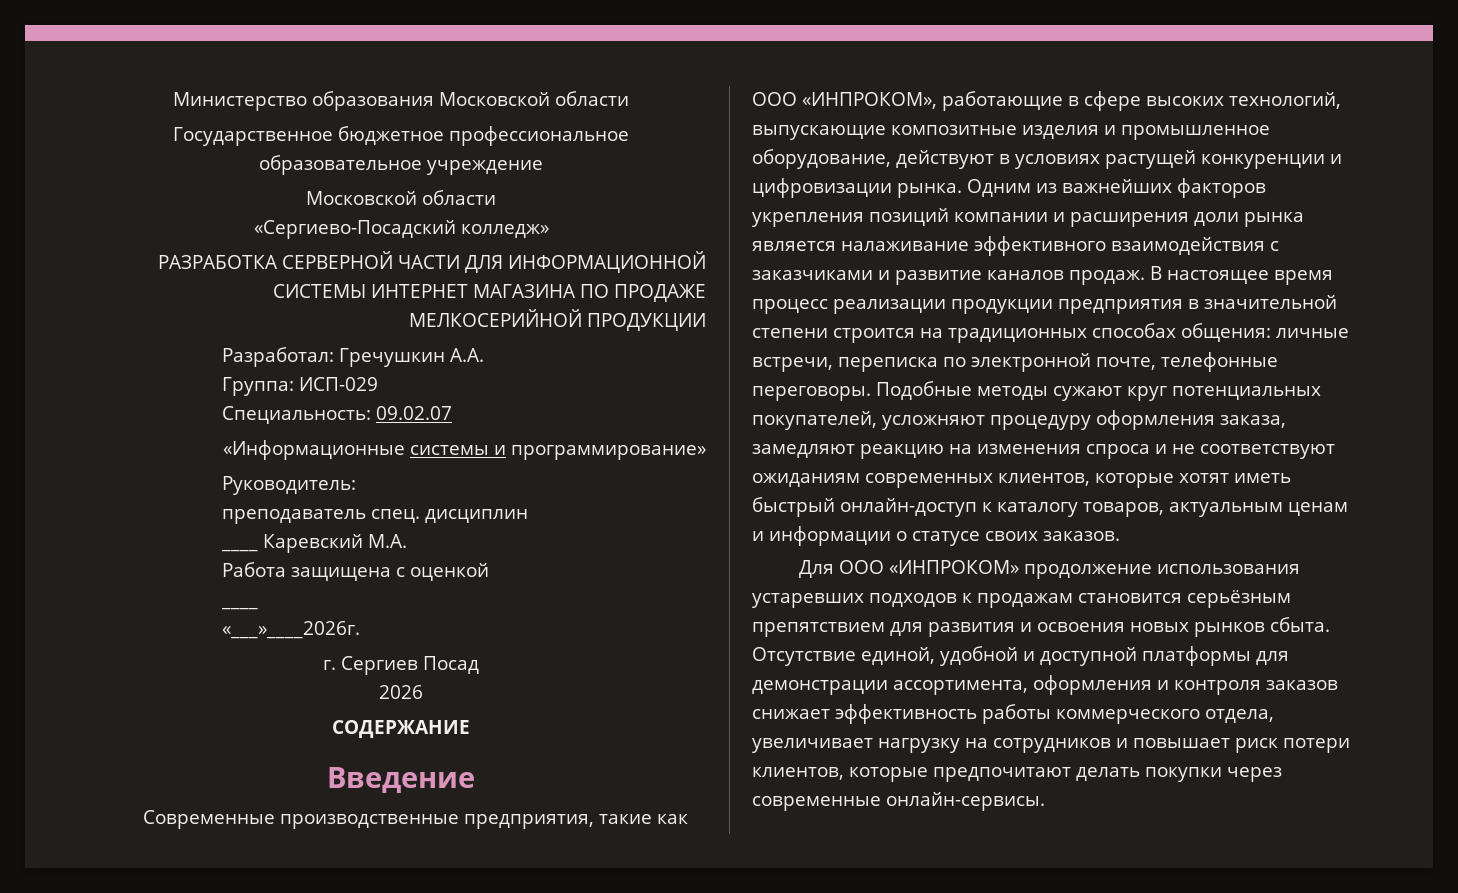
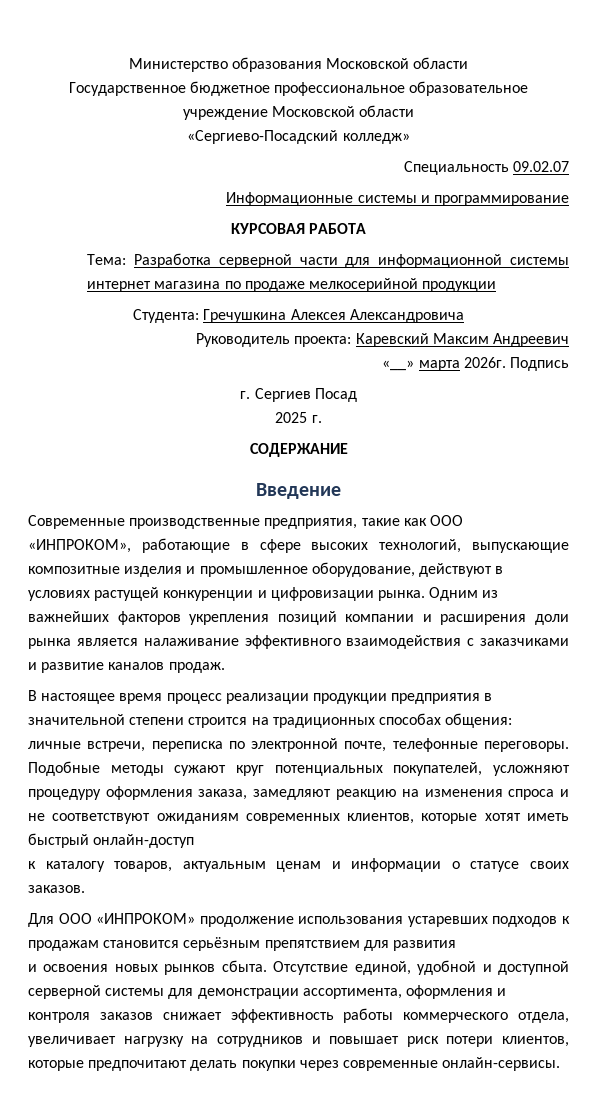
- Государственное бюджетное профессиональное образовательное учреждение
- Московской области
+ Государственное бюджетное профессиональное образовательное учреждение Московской области
- РАЗРАБОТКА СЕРВЕРНОЙ ЧАСТИ ДЛЯ ИНФОРМАЦИОННОЙ СИСТЕМЫ ИНТЕРНЕТ МАГАЗИНА ПО ПРОДАЖЕ МЕЛКОСЕРИЙНОЙ ПРОДУКЦИИ
- Разработал: Гречушкин А.А.
- Группа: ИСП-029
- Специальность: 09.02.07
+ Специальность 09.02.07
- «Информационные системы и программирование»
- Руководитель:
- преподаватель спец. дисциплин
- ____ Каревский М.А.
- Работа защищена с оценкой
- ____
- «___»____2026г.
+ Информационные системы и программирование
+ КУРСОВАЯ РАБОТА
+ Тема: Разработка серверной части для информационной системы интернет магазина по продаже мелкосерийной продукции
+ Студента: Гречушкина Алексея Александровича
+ Руководитель проекта: Каревский Максим Андреевич
+ «__» марта 2026г. Подпись
- 2026
+ 2025 г.
- Одним из важнейших факторов укрепления позиций компании и расширения доли рынка является налаживание эффективного взаимодействия с заказчиками и развитие каналов продаж. В настоящее время процесс реализации продукции предприятия в значительной степени строится на традиционных способах общения: личные встречи, переписка по электронной почте, телефонные переговоры.
+ Одним из важнейших факторов укрепления позиций компании и расширения доли рынка является налаживание эффективного взаимодействия с заказчиками и развитие каналов продаж.
+ В настоящее время процесс реализации продукции предприятия в значительной степени строится на традиционных способах общения: личные встречи, переписка по электронной почте, телефонные переговоры.
- Подобные методы сужают круг потенциальных покупателей, усложняют процедуру оформления заказа, замедляют реакцию на изменения спроса и не соответствуют ожиданиям современных клиентов, которые хотят иметь быстрый онлайн-доступ к каталогу товаров, актуальным ценам и информации о статусе своих заказов.
+ Подобные методы сужают круг потенциальных покупателей, усложняют процедуру оформления заказа, замедляют реакцию на изменения спроса и не соответствуют ожиданиям современных клиентов, которые хотят иметь быстрый онлайн-доступ
+ к каталогу товаров, актуальным ценам и информации о статусе своих заказов.
- Для ООО «ИНПРОКОМ» продолжение использования устаревших подходов к продажам становится серьёзным препятствием для развития и освоения новых рынков сбыта.
+ Для ООО «ИНПРОКОМ» продолжение использования устаревших подходов к продажам становится серьёзным препятствием для развития
+ и освоения новых рынков сбыта.
- Отсутствие единой, удобной и доступной платформы для демонстрации ассортимента, оформления и контроля заказов снижает эффективность работы коммерческого отдела, увеличивает нагрузку на сотрудников и повышает риск потери клиентов, которые предпочитают делать покупки через современные онлайн-сервисы.
+ Отсутствие единой, удобной и доступной серверной системы для демонстрации ассортимента, оформления и контроля заказов снижает эффективность работы коммерческого отдела, увеличивает нагрузку на сотрудников и повышает риск потери клиентов, которые предпочитают делать покупки через современные онлайн-сервисы.

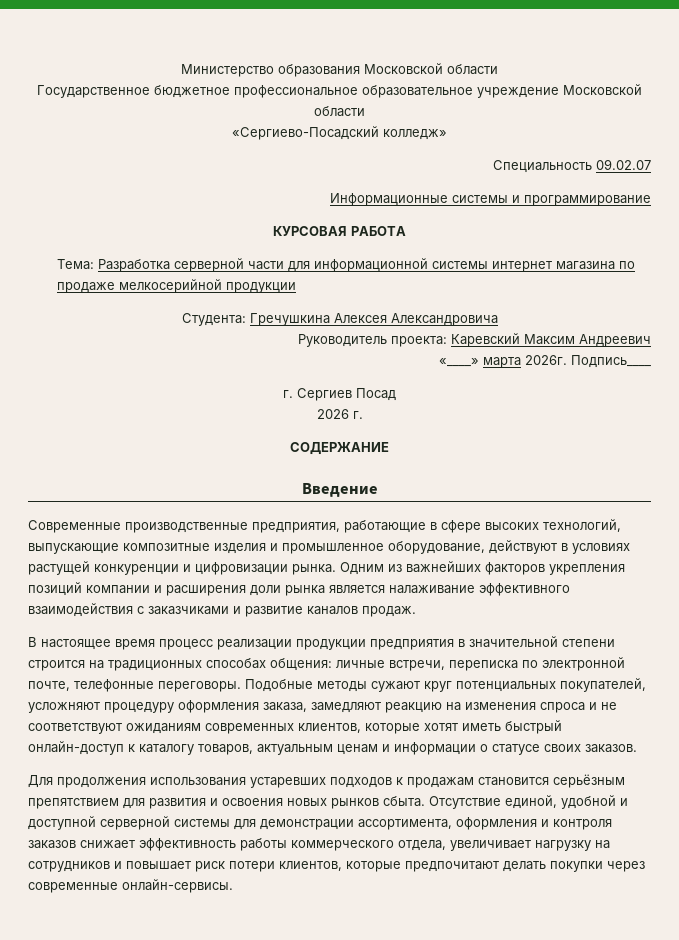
- «__» марта 2026г.
+ «____» марта 2026г.
- Подпись
+ Подпись____
- 2025 г.
+ 2026 г.
- Современные производственные предприятия, такие как ООО «ИНПРОКОМ», работающие в сфере высоких технологий, выпускающие композитные изделия и промышленное оборудование, действуют в условиях растущей конкуренции и цифровизации рынка.
+ Современные производственные предприятия, работающие в сфере высоких технологий, выпускающие композитные изделия и промышленное оборудование, действуют в условиях растущей конкуренции и цифровизации рынка.
- Подобные методы сужают круг потенциальных покупателей, усложняют процедуру оформления заказа, замедляют реакцию на изменения спроса и не соответствуют ожиданиям современных клиентов, которые хотят иметь быстрый онлайн-доступ
- к каталогу товаров, актуальным ценам и информации о статусе своих заказов.
+ Подобные методы сужают круг потенциальных покупателей, усложняют процедуру оформления заказа, замедляют реакцию на изменения спроса и не соответствуют ожиданиям современных клиентов, которые хотят иметь быстрый онлайн-доступ к каталогу товаров, актуальным ценам и информации о статусе своих заказов.
- Для ООО «ИНПРОКОМ» продолжение использования устаревших подходов к продажам становится серьёзным препятствием для развития
- и освоения новых рынков сбыта.
+ Для продолжения использования устаревших подходов к продажам становится серьёзным препятствием для развития и освоения новых рынков сбыта.

